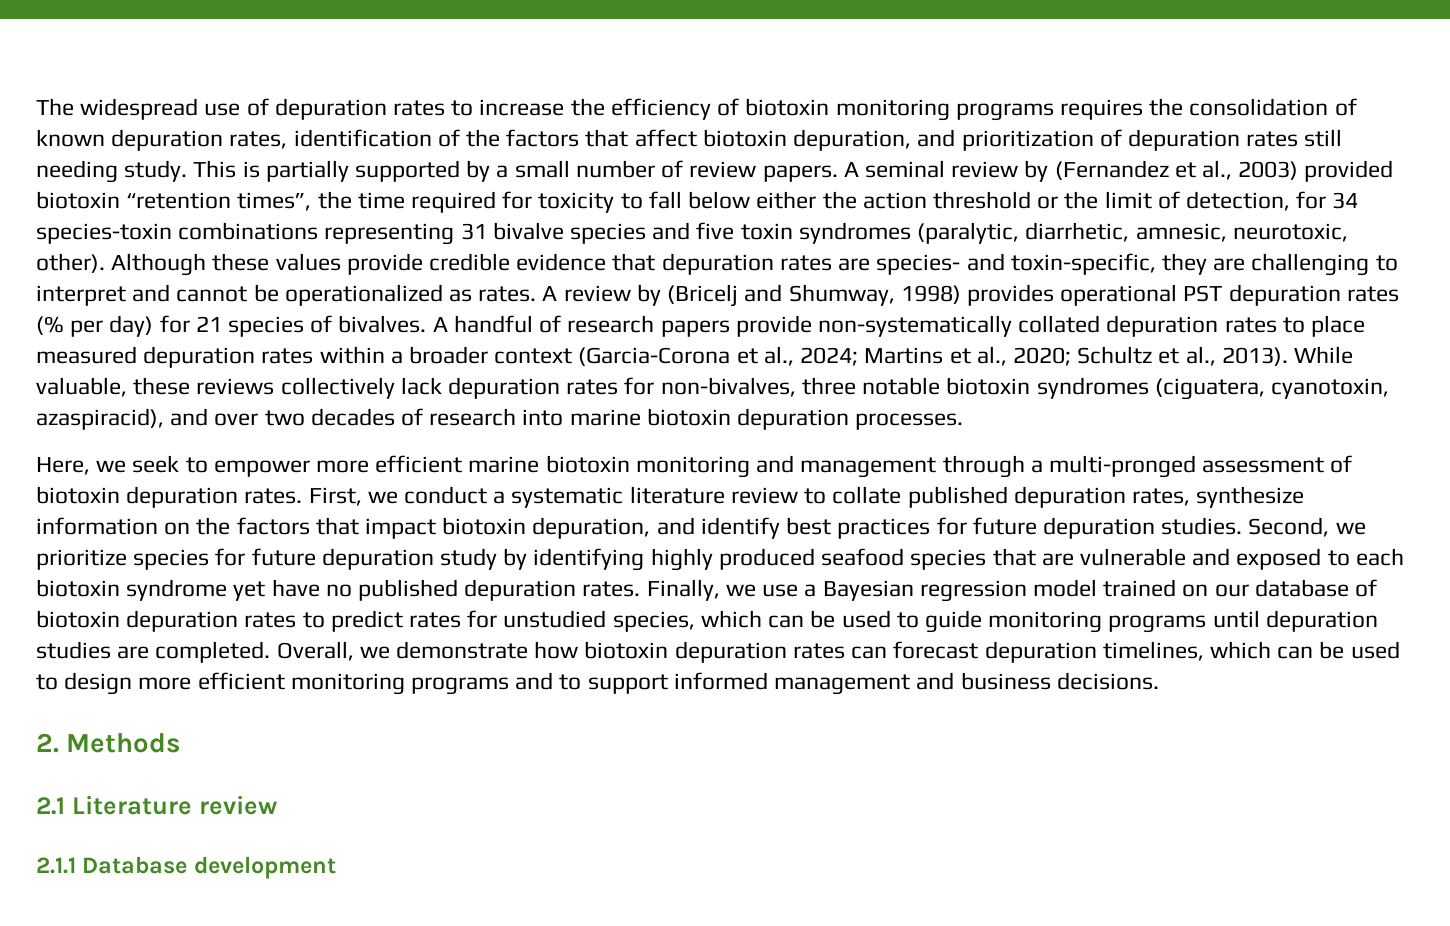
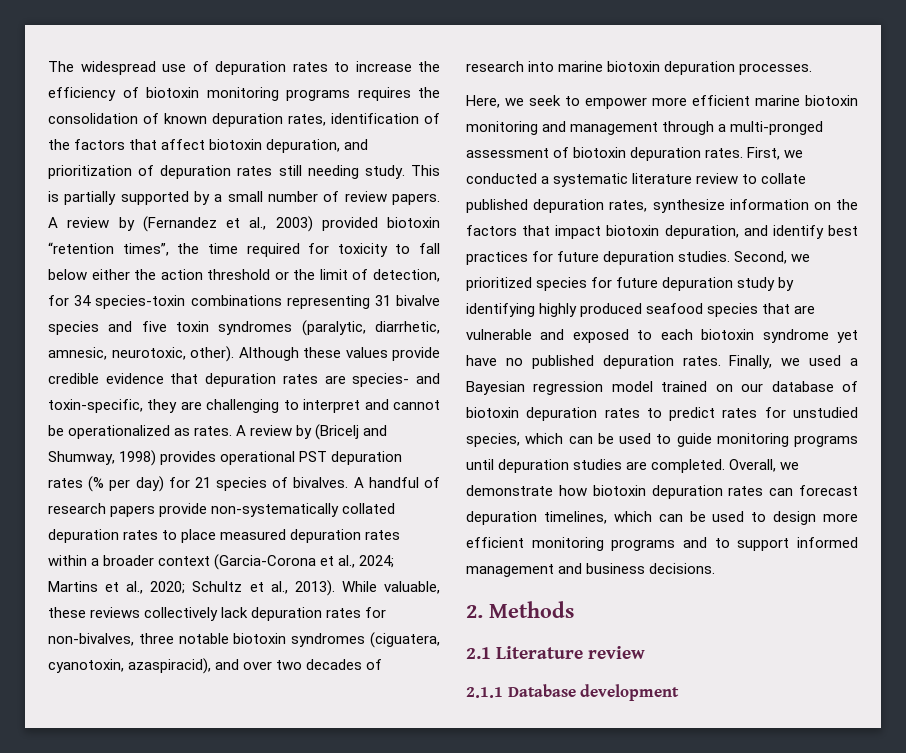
- A seminal review by (Fernandez et al., 2003) provided biotoxin “retention times”, the time required for toxicity to fall below either the action threshold or the limit of detection, for 34 species-toxin combinations representing 31 bivalve species and five toxin syndromes (paralytic, diarrhetic, amnesic, neurotoxic, other).
+ A review by (Fernandez et al., 2003) provided biotoxin “retention times”, the time required for toxicity to fall below either the action threshold or the limit of detection, for 34 species-toxin combinations representing 31 bivalve species and five toxin syndromes (paralytic, diarrhetic, amnesic, neurotoxic, other).
- First, we conduct a systematic literature review to collate published depuration rates, synthesize information on the factors that impact biotoxin depuration, and identify best practices for future depuration studies.
+ First, we conducted a systematic literature review to collate published depuration rates, synthesize information on the factors that impact biotoxin depuration, and identify best practices for future depuration studies.
- Second, we prioritize species for future depuration study by identifying highly produced seafood species that are vulnerable and exposed to each biotoxin syndrome yet have no published depuration rates.
+ Second, we prioritized species for future depuration study by identifying highly produced seafood species that are vulnerable and exposed to each biotoxin syndrome yet have no published depuration rates.
- Finally, we use a Bayesian regression model trained on our database of biotoxin depuration rates to predict rates for unstudied species, which can be used to guide monitoring programs until depuration studies are completed.
+ Finally, we used a Bayesian regression model trained on our database of biotoxin depuration rates to predict rates for unstudied species, which can be used to guide monitoring programs until depuration studies are completed.

